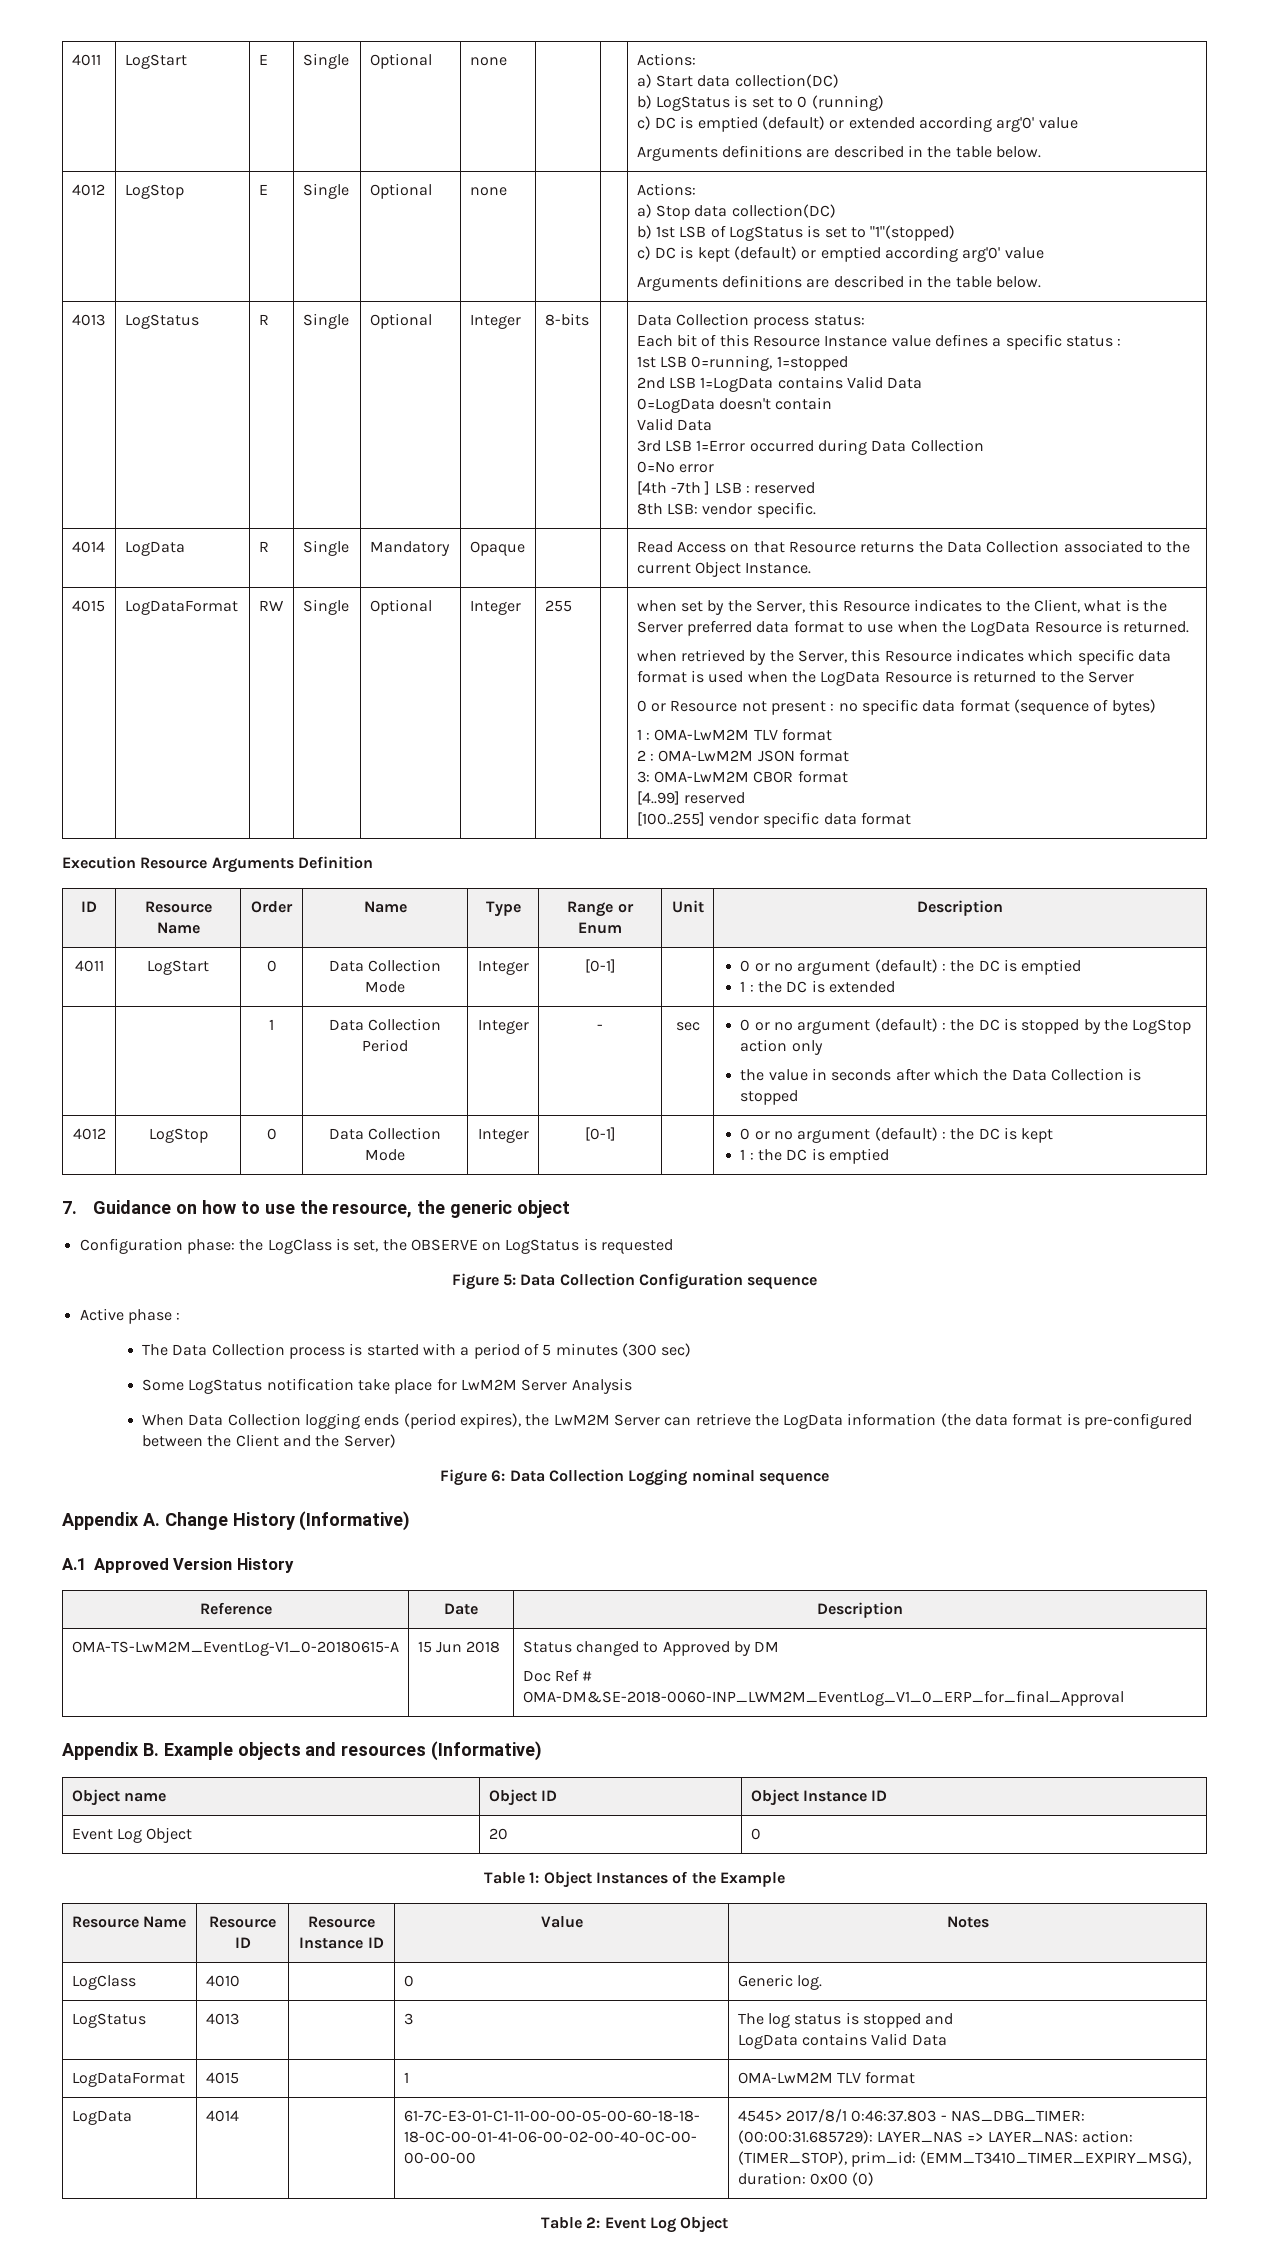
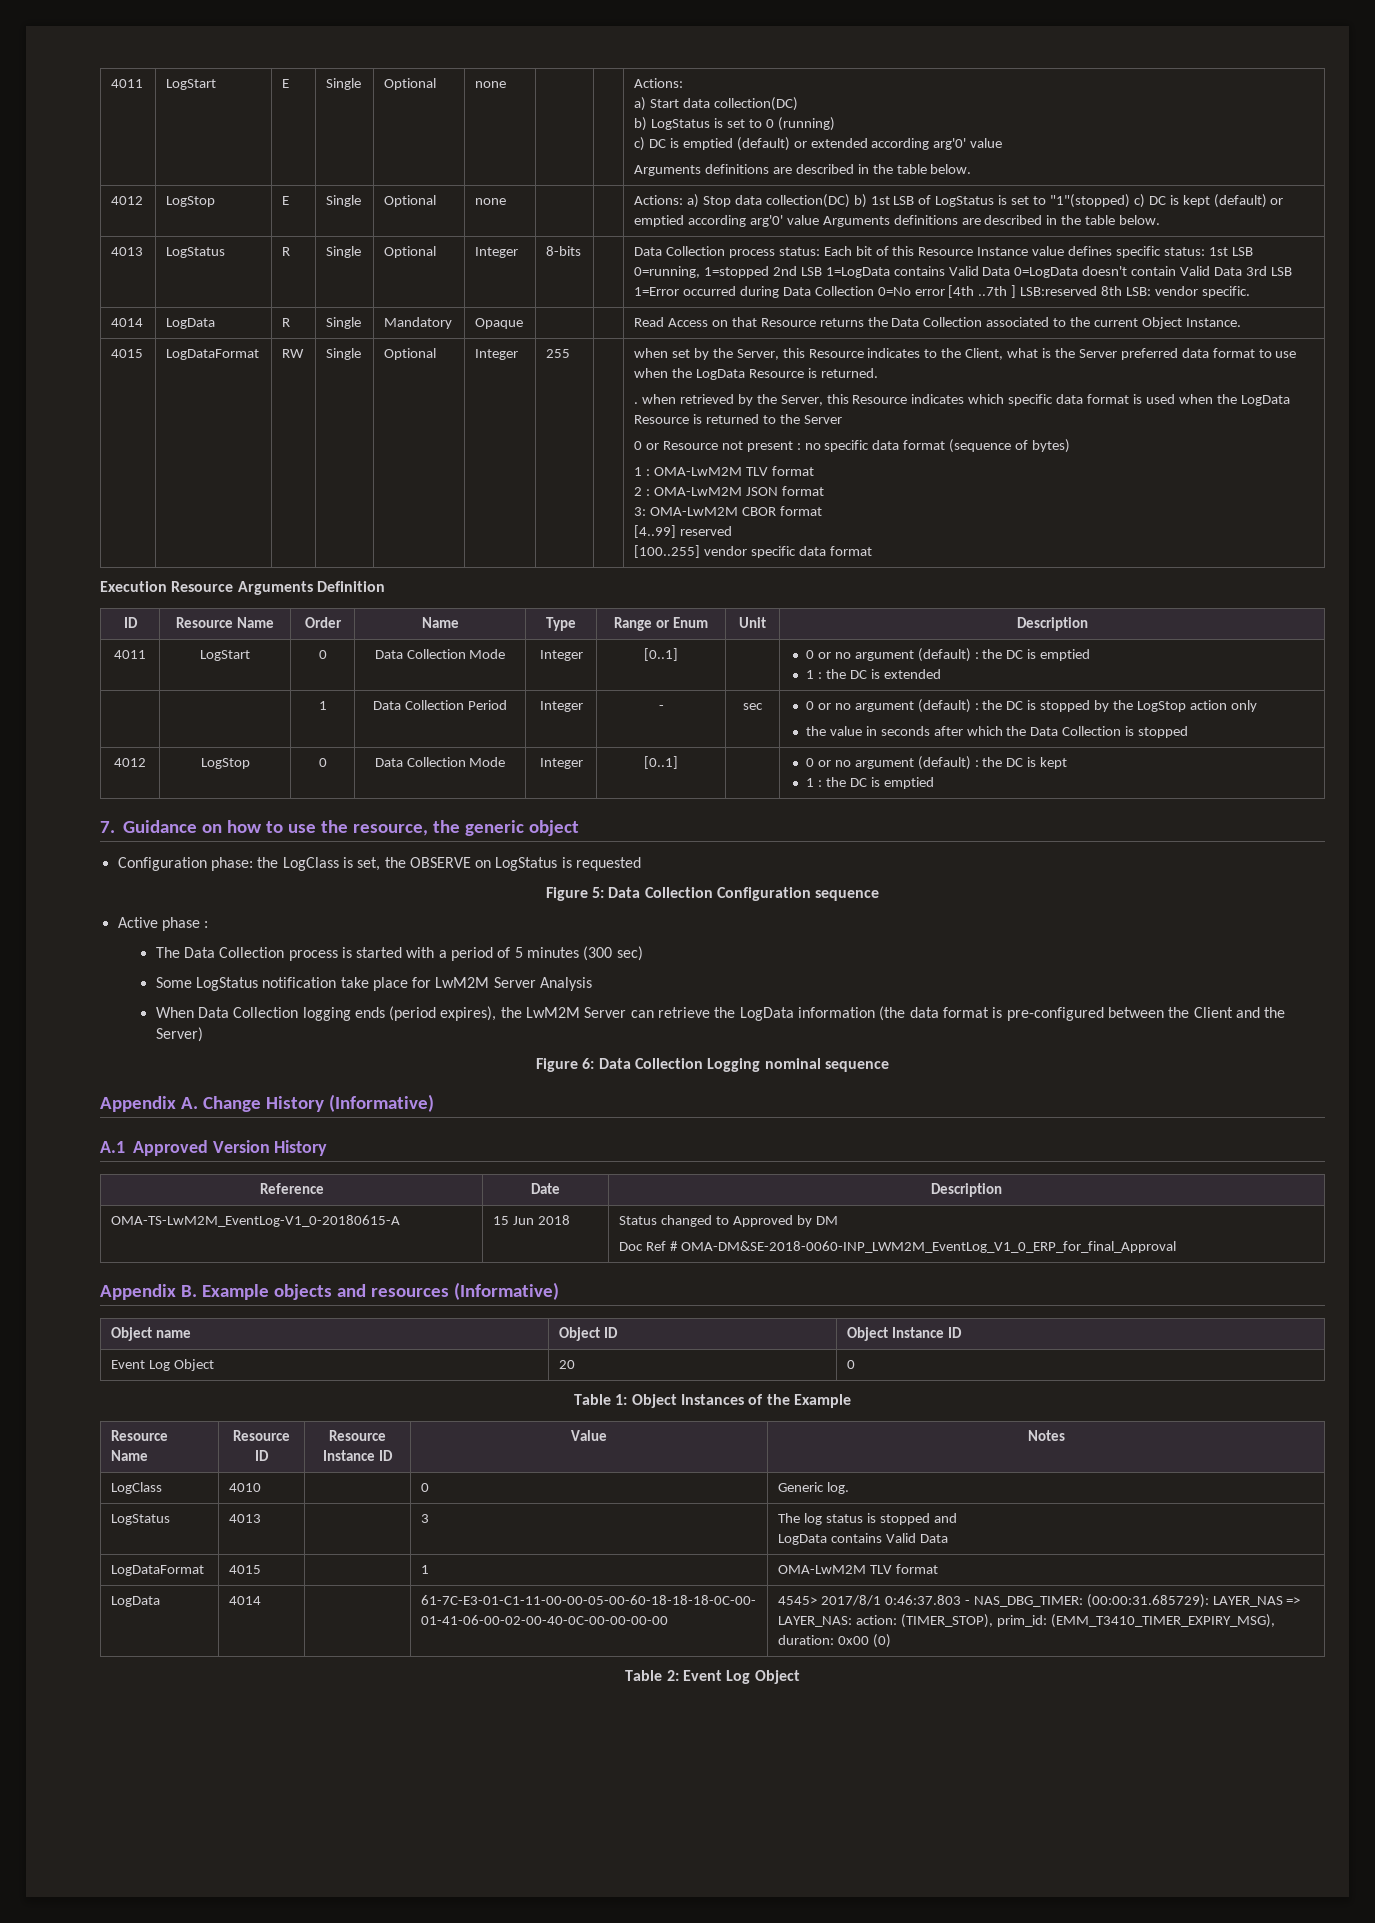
- 4012 | LogStop | E | Single | Optional | none | | | Actions:
- a) Stop data collection(DC)
- b) 1st LSB of LogStatus is set to "1"(stopped)
- c) DC is kept (default) or emptied according arg'0' value
- Arguments definitions are described in the table below.
+ 4012 | LogStop | E | Single | Optional | none | | | Actions: a) Stop data collection(DC) b) 1st LSB of LogStatus is set to "1"(stopped) c) DC is kept (default) or emptied according arg'0' value Arguments definitions are described in the table below.
- Data Collection process status:
- Each bit of this Resource Instance value defines a specific status :
- 1st LSB 0=running, 1=stopped
- 2nd LSB 1=LogData contains Valid Data
- 0=LogData doesn't contain
- Valid Data
- 3rd LSB 1=Error occurred during Data Collection
- 0=No error
- [4th -7th ] LSB : reserved
- 8th LSB: vendor specific.
+ Data Collection process status: Each bit of this Resource Instance value defines specific status: 1st LSB 0=running, 1=stopped 2nd LSB 1=LogData contains Valid Data 0=LogData doesn't contain Valid Data 3rd LSB 1=Error occurred during Data Collection 0=No error [4th ..7th ] LSB:reserved 8th LSB: vendor specific.
- when retrieved by the Server, this Resource indicates which specific data format is used when the LogData Resource is returned to the Server
+ . when retrieved by the Server, this Resource indicates which specific data format is used when the LogData Resource is returned to the Server
- 4011 | LogStart | 0 | Data Collection Mode | Integer | [0-1] | | 0 or no argument (default) : the DC is emptied
+ 4011 | LogStart | 0 | Data Collection Mode | Integer | [0..1] | | 0 or no argument (default) : the DC is emptied
- 4012 | LogStop | 0 | Data Collection Mode | Integer | [0-1] | | 0 or no argument (default) : the DC is kept
+ 4012 | LogStop | 0 | Data Collection Mode | Integer | [0..1] | | 0 or no argument (default) : the DC is kept

